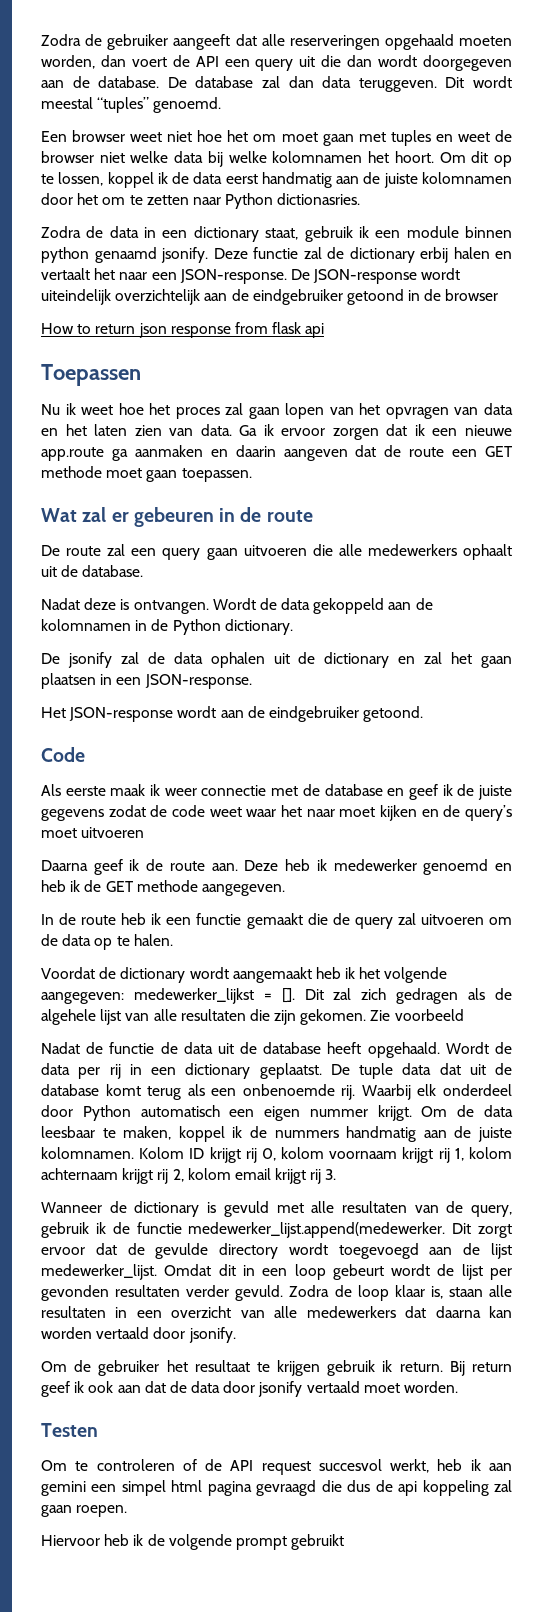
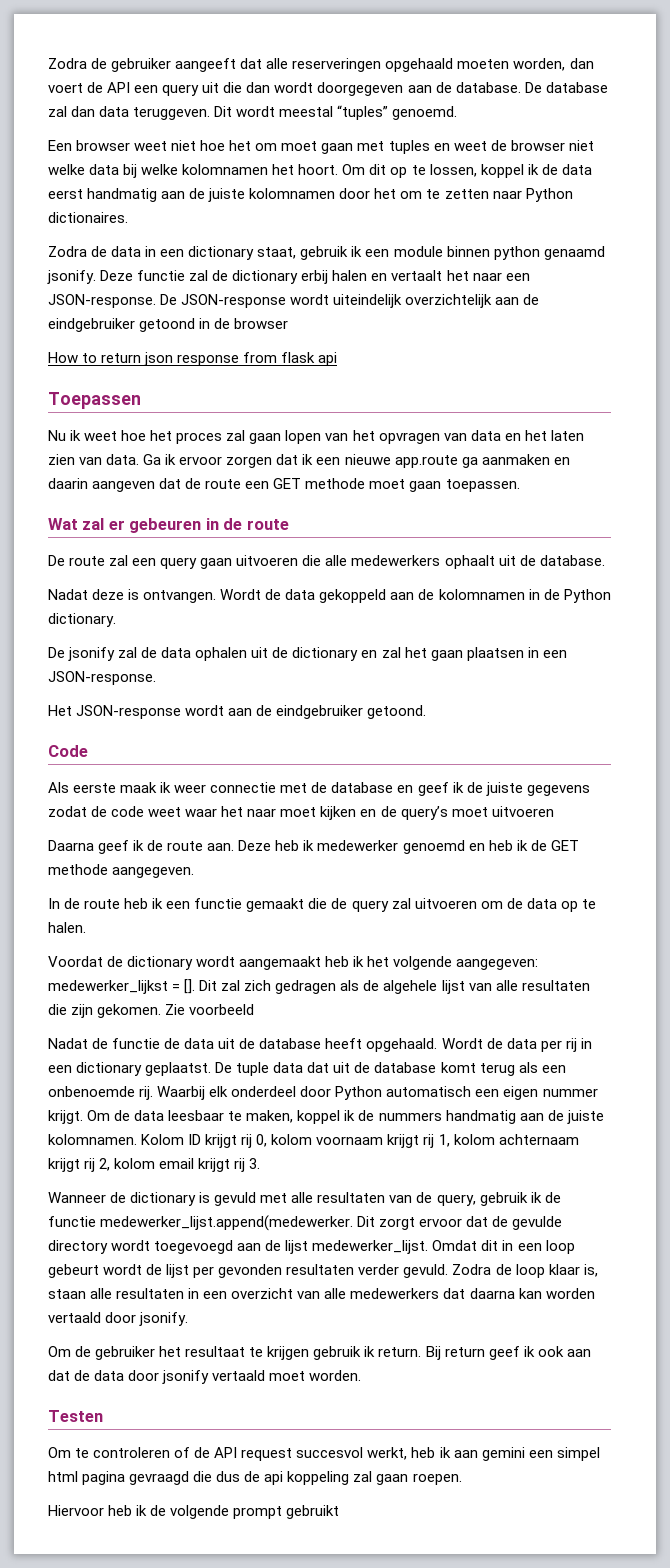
- Om dit op te lossen, koppel ik de data eerst handmatig aan de juiste kolomnamen door het om te zetten naar Python dictionasries.
+ Om dit op te lossen, koppel ik de data eerst handmatig aan de juiste kolomnamen door het om te zetten naar Python dictionaires.

